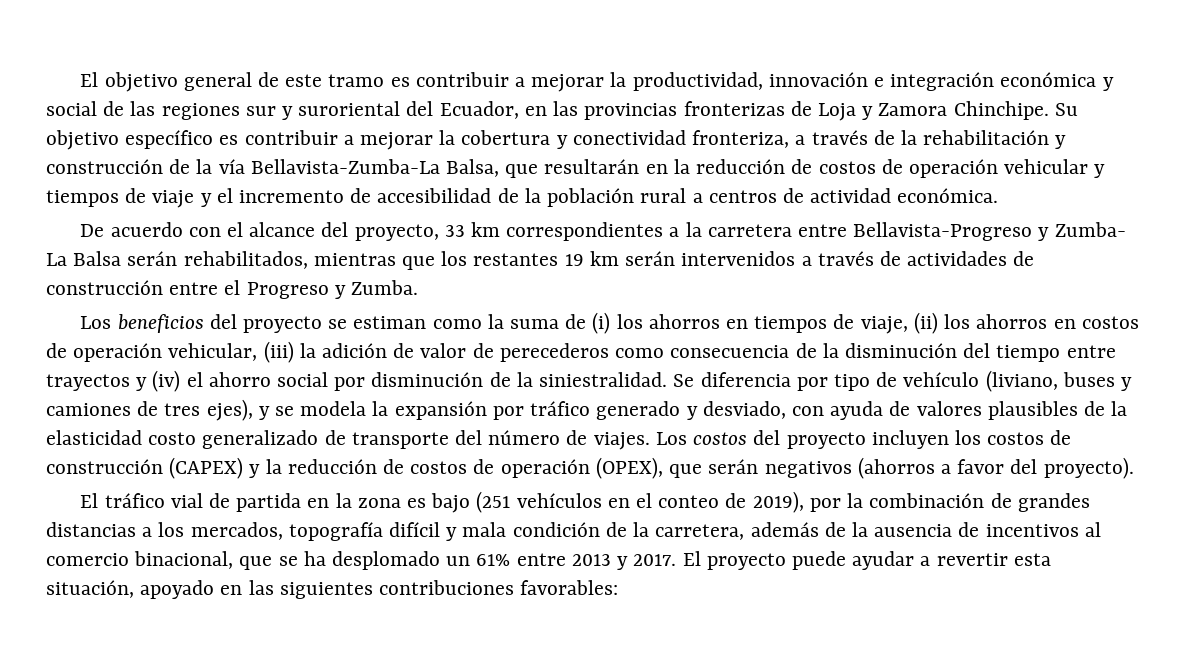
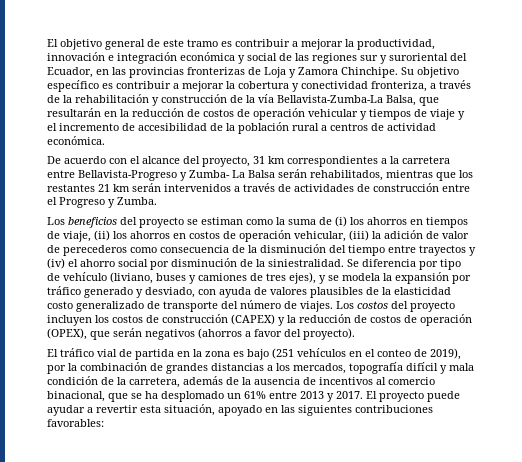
- De acuerdo con el alcance del proyecto, 33 km correspondientes a la carretera entre Bellavista-Progreso y Zumba- La Balsa serán rehabilitados, mientras que los restantes 19 km serán intervenidos a través de actividades de construcción entre el Progreso y Zumba.
+ De acuerdo con el alcance del proyecto, 31 km correspondientes a la carretera entre Bellavista-Progreso y Zumba- La Balsa serán rehabilitados, mientras que los restantes 21 km serán intervenidos a través de actividades de construcción entre el Progreso y Zumba.

